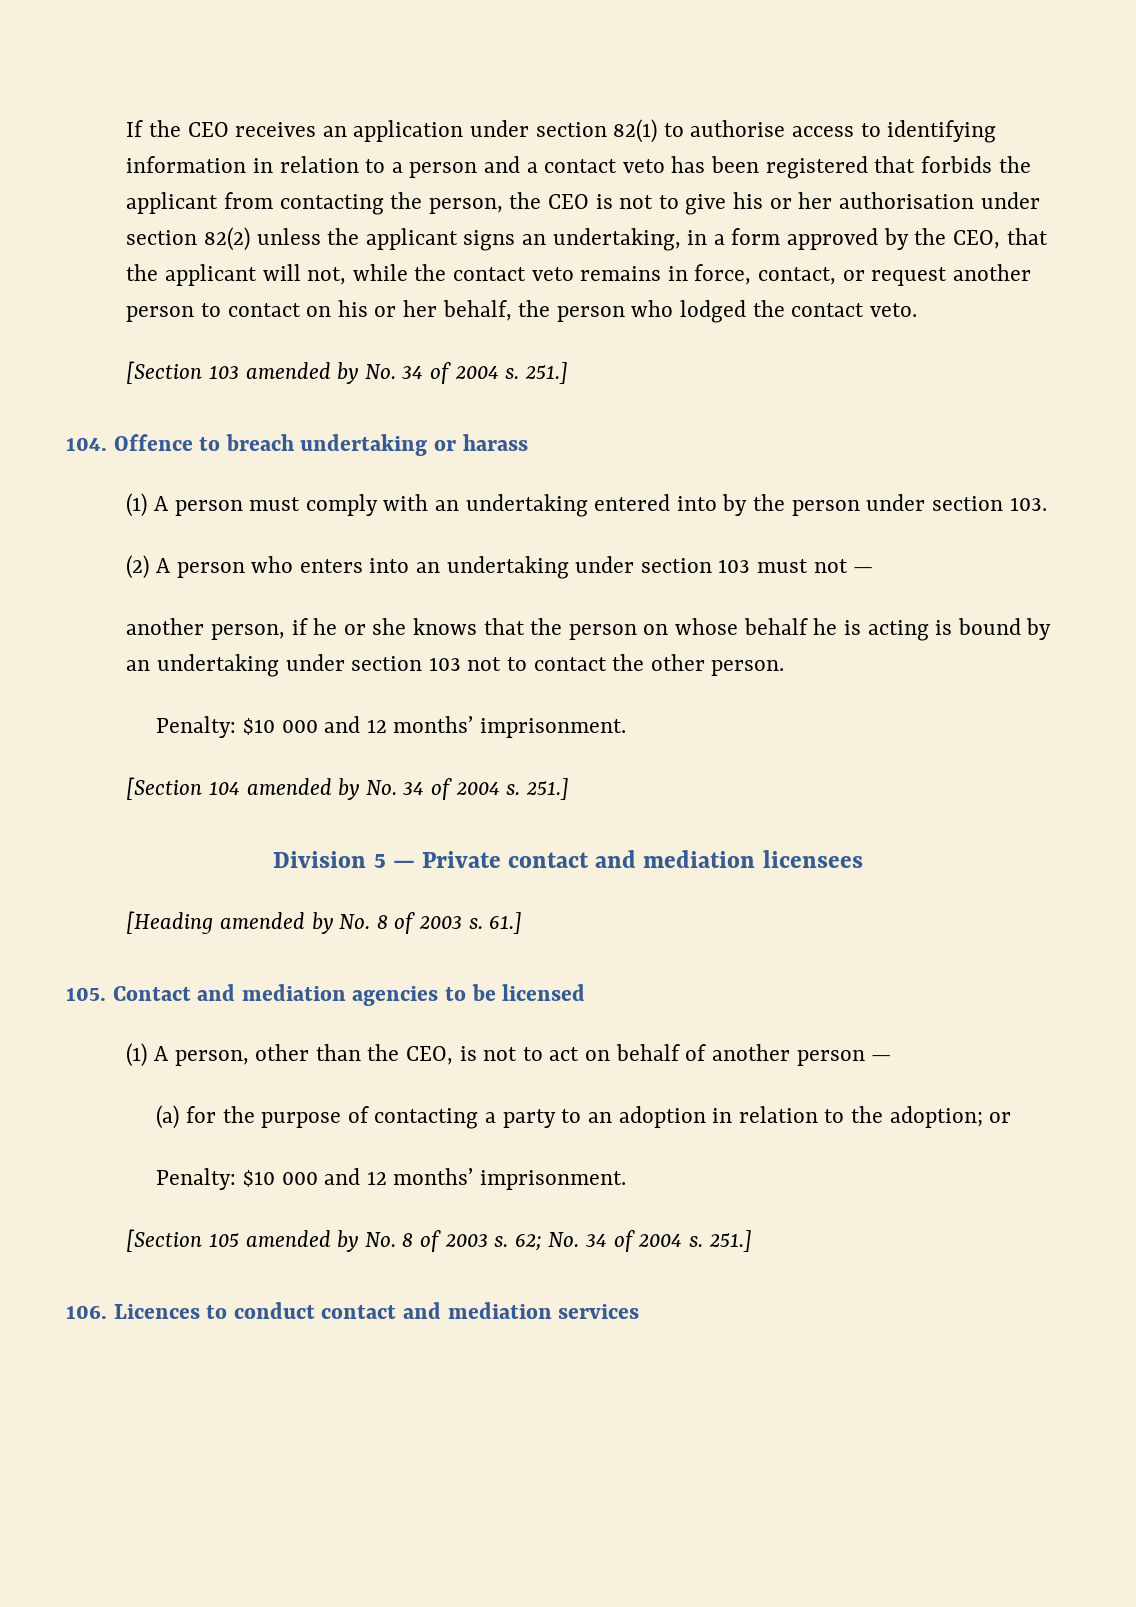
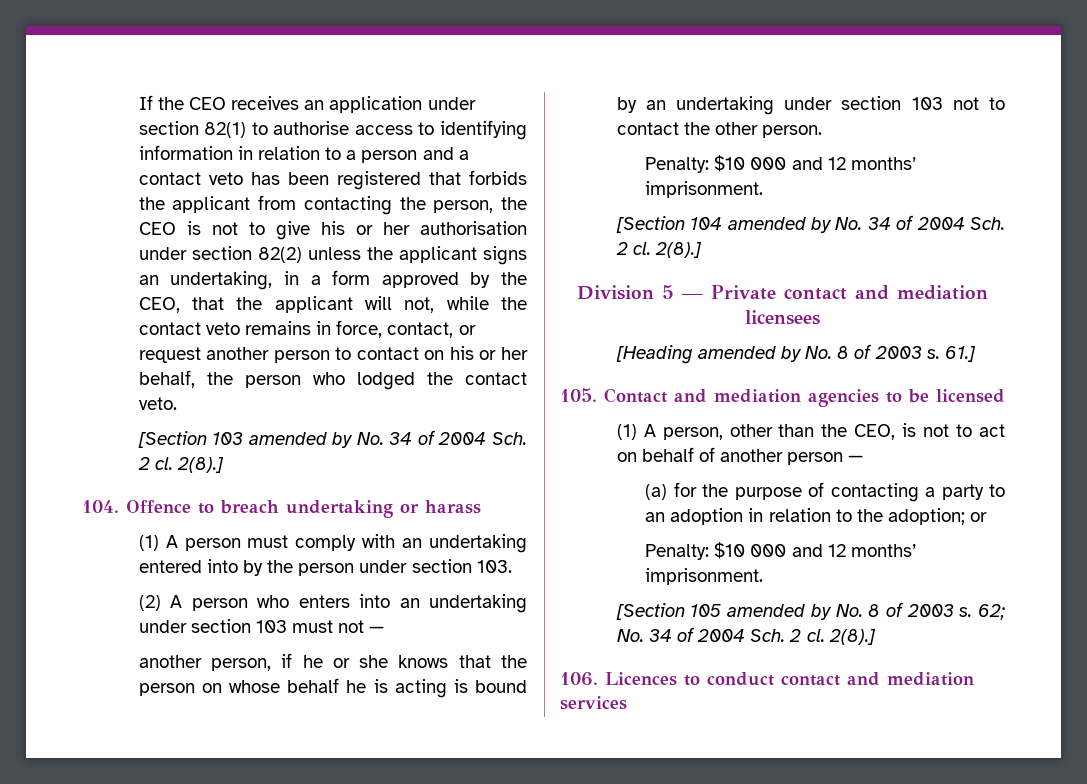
- [Section 103 amended by No. 34 of 2004 s. 251.]
+ [Section 103 amended by No. 34 of 2004 Sch. 2 cl. 2(8).]
- [Section 104 amended by No. 34 of 2004 s. 251.]
+ [Section 104 amended by No. 34 of 2004 Sch. 2 cl. 2(8).]
- 62; No. 34 of 2004 s. 251.]
+ 62; No. 34 of 2004 Sch. 2 cl. 2(8).]

